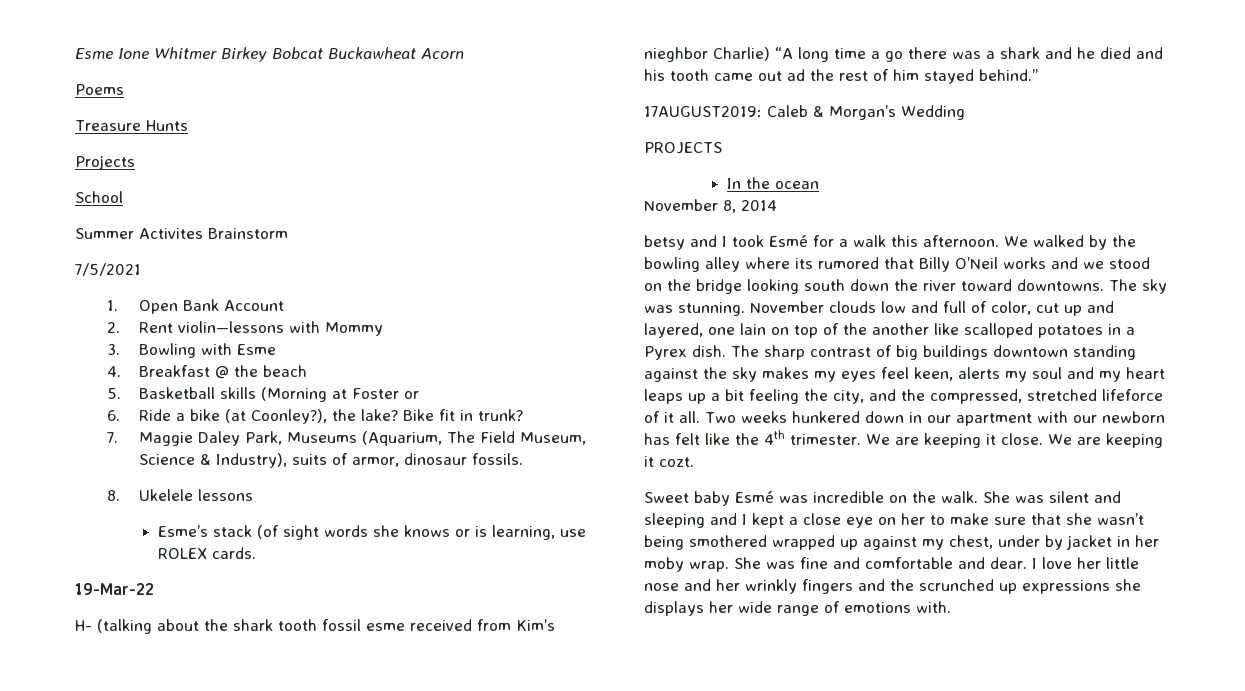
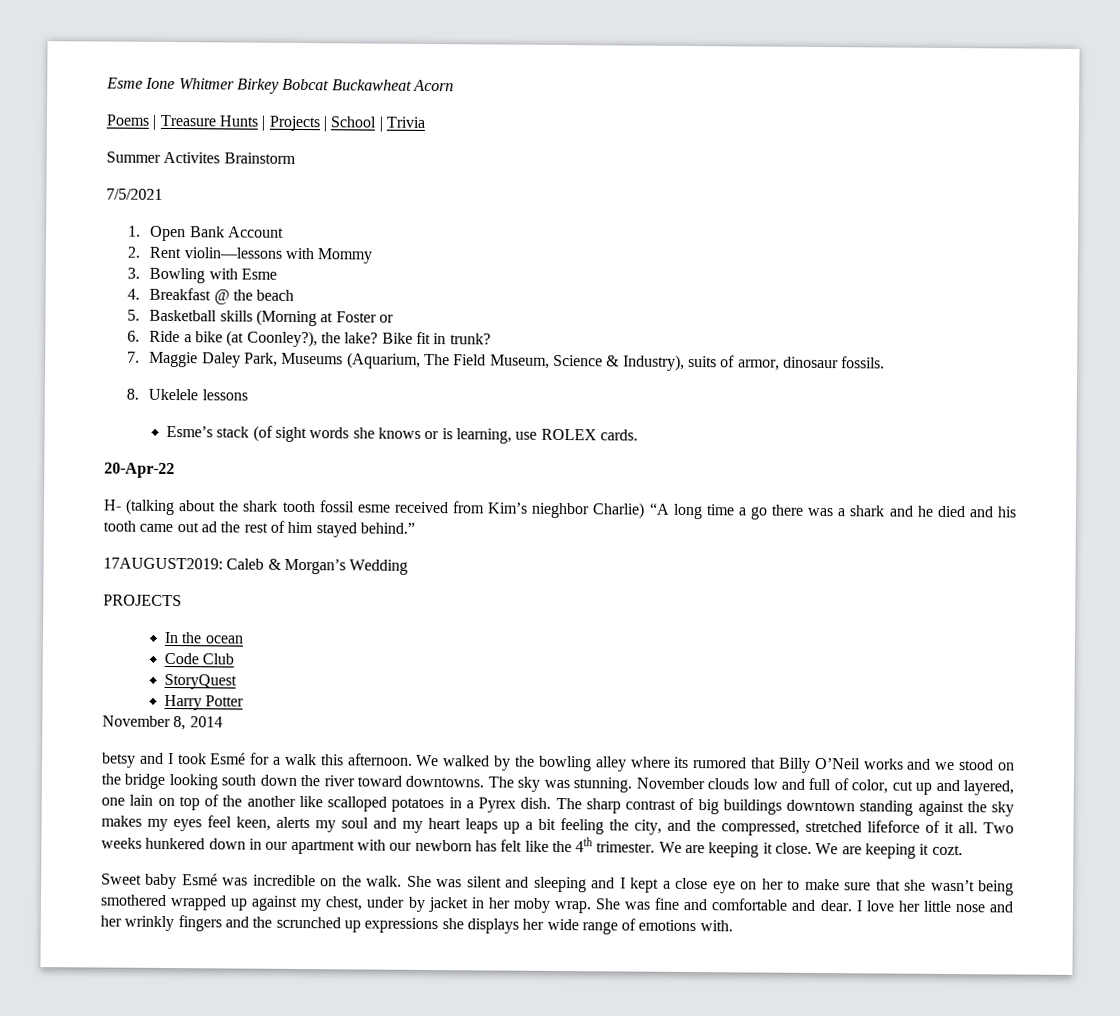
- Poems
- Treasure Hunts
- Projects
- School
+ Poems | Treasure Hunts | Projects | School | Trivia
- 19-Mar-22
+ 20-Apr-22
+ Code Club
+ StoryQuest
+ Harry Potter

